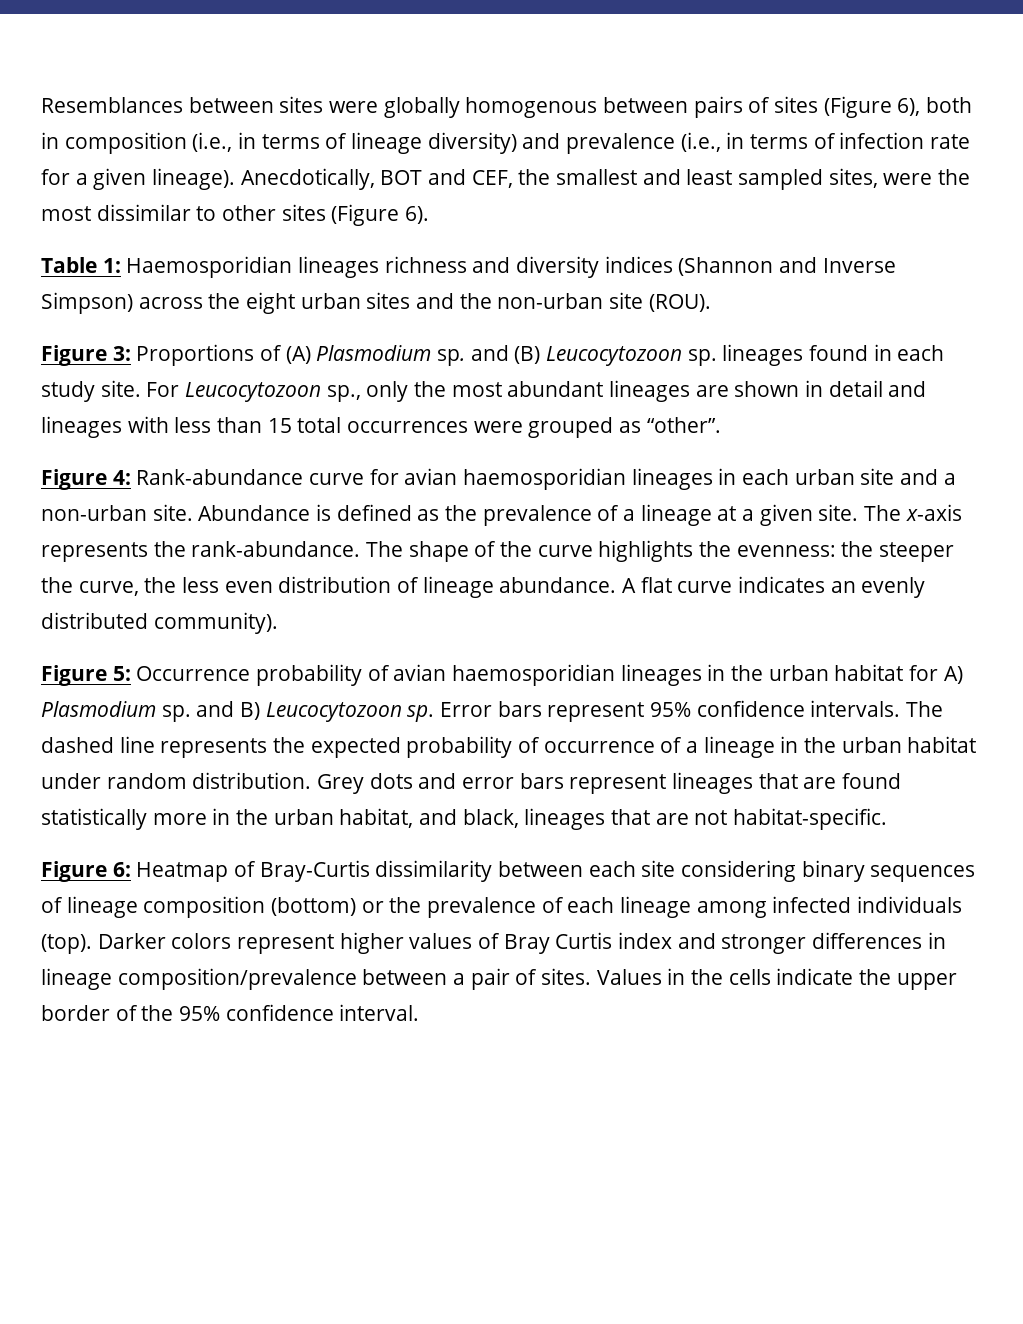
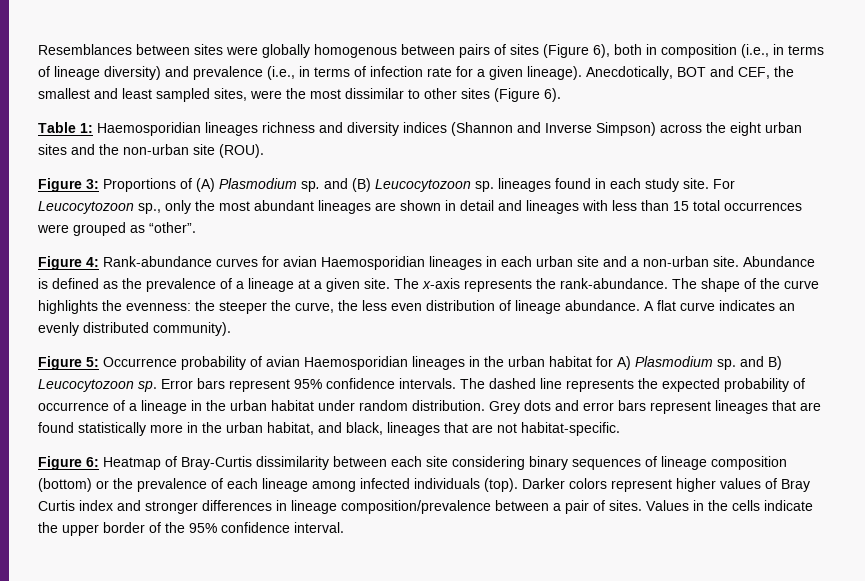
- Figure 4: Rank-abundance curve for avian haemosporidian lineages in each urban site and a non-urban site.
+ Figure 4: Rank-abundance curves for avian Haemosporidian lineages in each urban site and a non-urban site.
- Figure 5: Occurrence probability of avian haemosporidian lineages in the urban habitat for A) Plasmodium sp. and B) Leucocytozoon sp.
+ Figure 5: Occurrence probability of avian Haemosporidian lineages in the urban habitat for A) Plasmodium sp. and B) Leucocytozoon sp.

